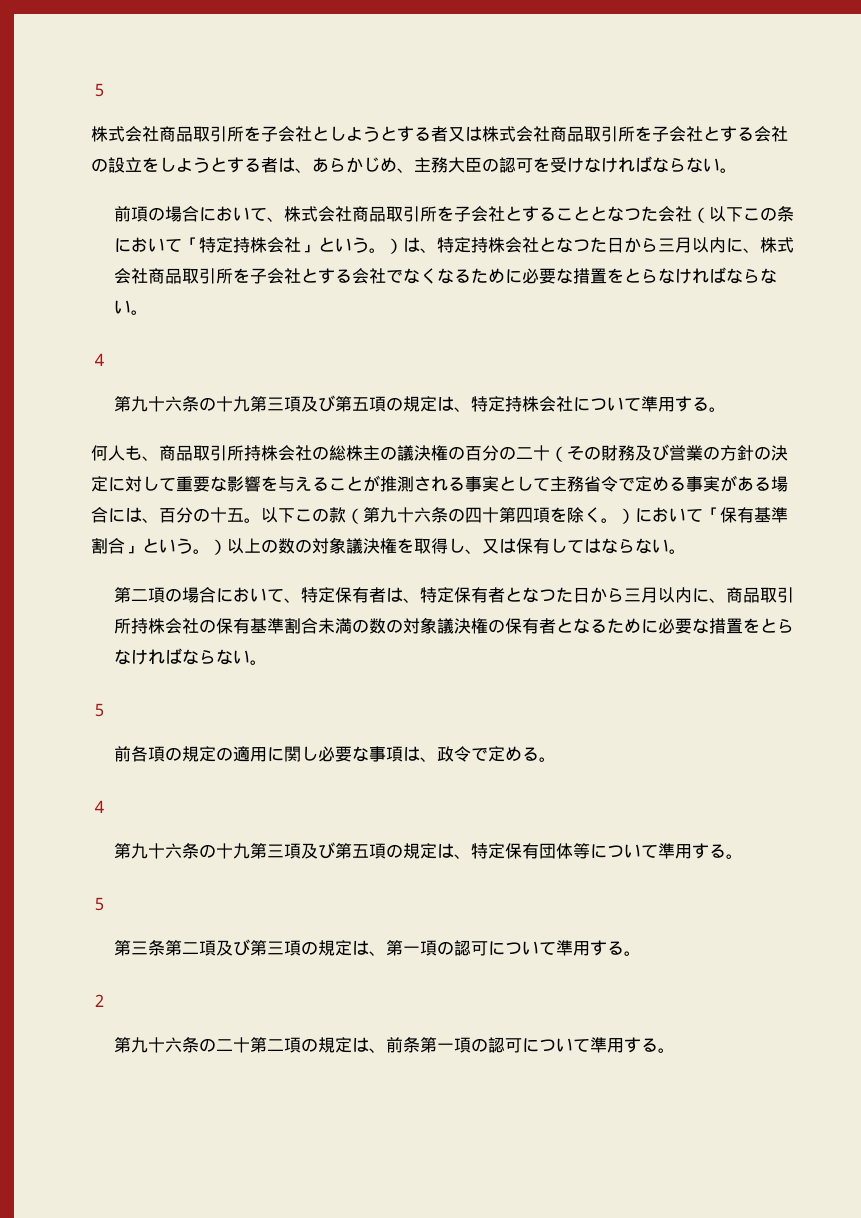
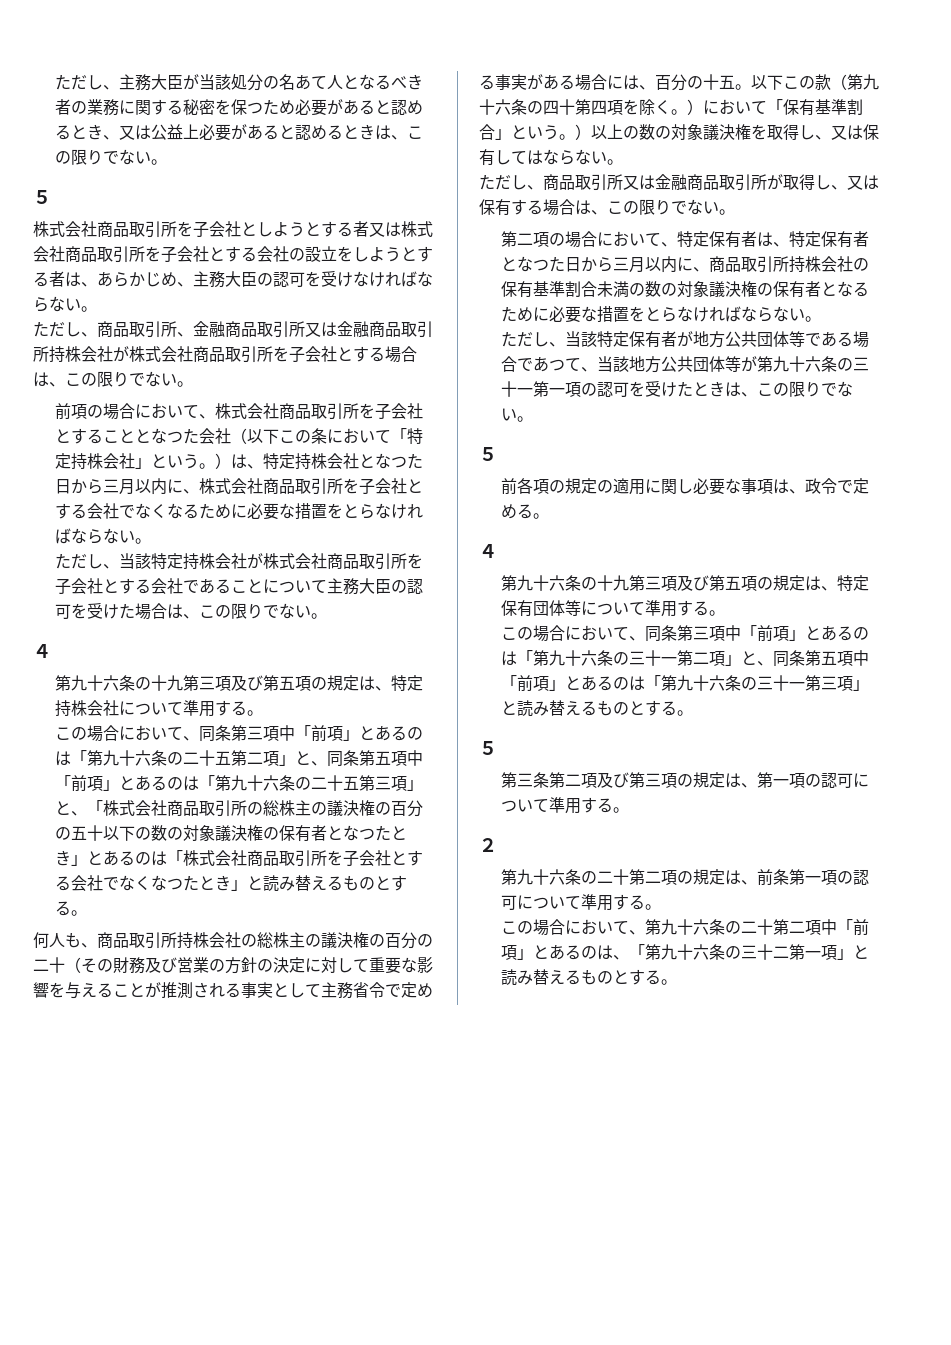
+ ただし、主務大臣が当該処分の名あて人となるべき者の業務に関する秘密を保つため必要があると認めるとき、又は公益上必要があると認めるときは、この限りでない。
+ ただし、商品取引所、金融商品取引所又は金融商品取引所持株会社が株式会社商品取引所を子会社とする場合は、この限りでない。
+ ただし、当該特定持株会社が株式会社商品取引所を子会社とする会社であることについて主務大臣の認可を受けた場合は、この限りでない。
+ この場合において、同条第三項中「前項」とあるのは「第九十六条の二十五第二項」と、同条第五項中「前項」とあるのは「第九十六条の二十五第三項」と、「株式会社商品取引所の総株主の議決権の百分の五十以下の数の対象議決権の保有者となつたとき」とあるのは「株式会社商品取引所を子会社とする会社でなくなつたとき」と読み替えるものとする。
+ ただし、商品取引所又は金融商品取引所が取得し、又は保有する場合は、この限りでない。
+ ただし、当該特定保有者が地方公共団体等である場合であつて、当該地方公共団体等が第九十六条の三十一第一項の認可を受けたときは、この限りでない。
+ この場合において、同条第三項中「前項」とあるのは「第九十六条の三十一第二項」と、同条第五項中「前項」とあるのは「第九十六条の三十一第三項」と読み替えるものとする。
+ この場合において、第九十六条の二十第二項中「前項」とあるのは、「第九十六条の三十二第一項」と読み替えるものとする。

